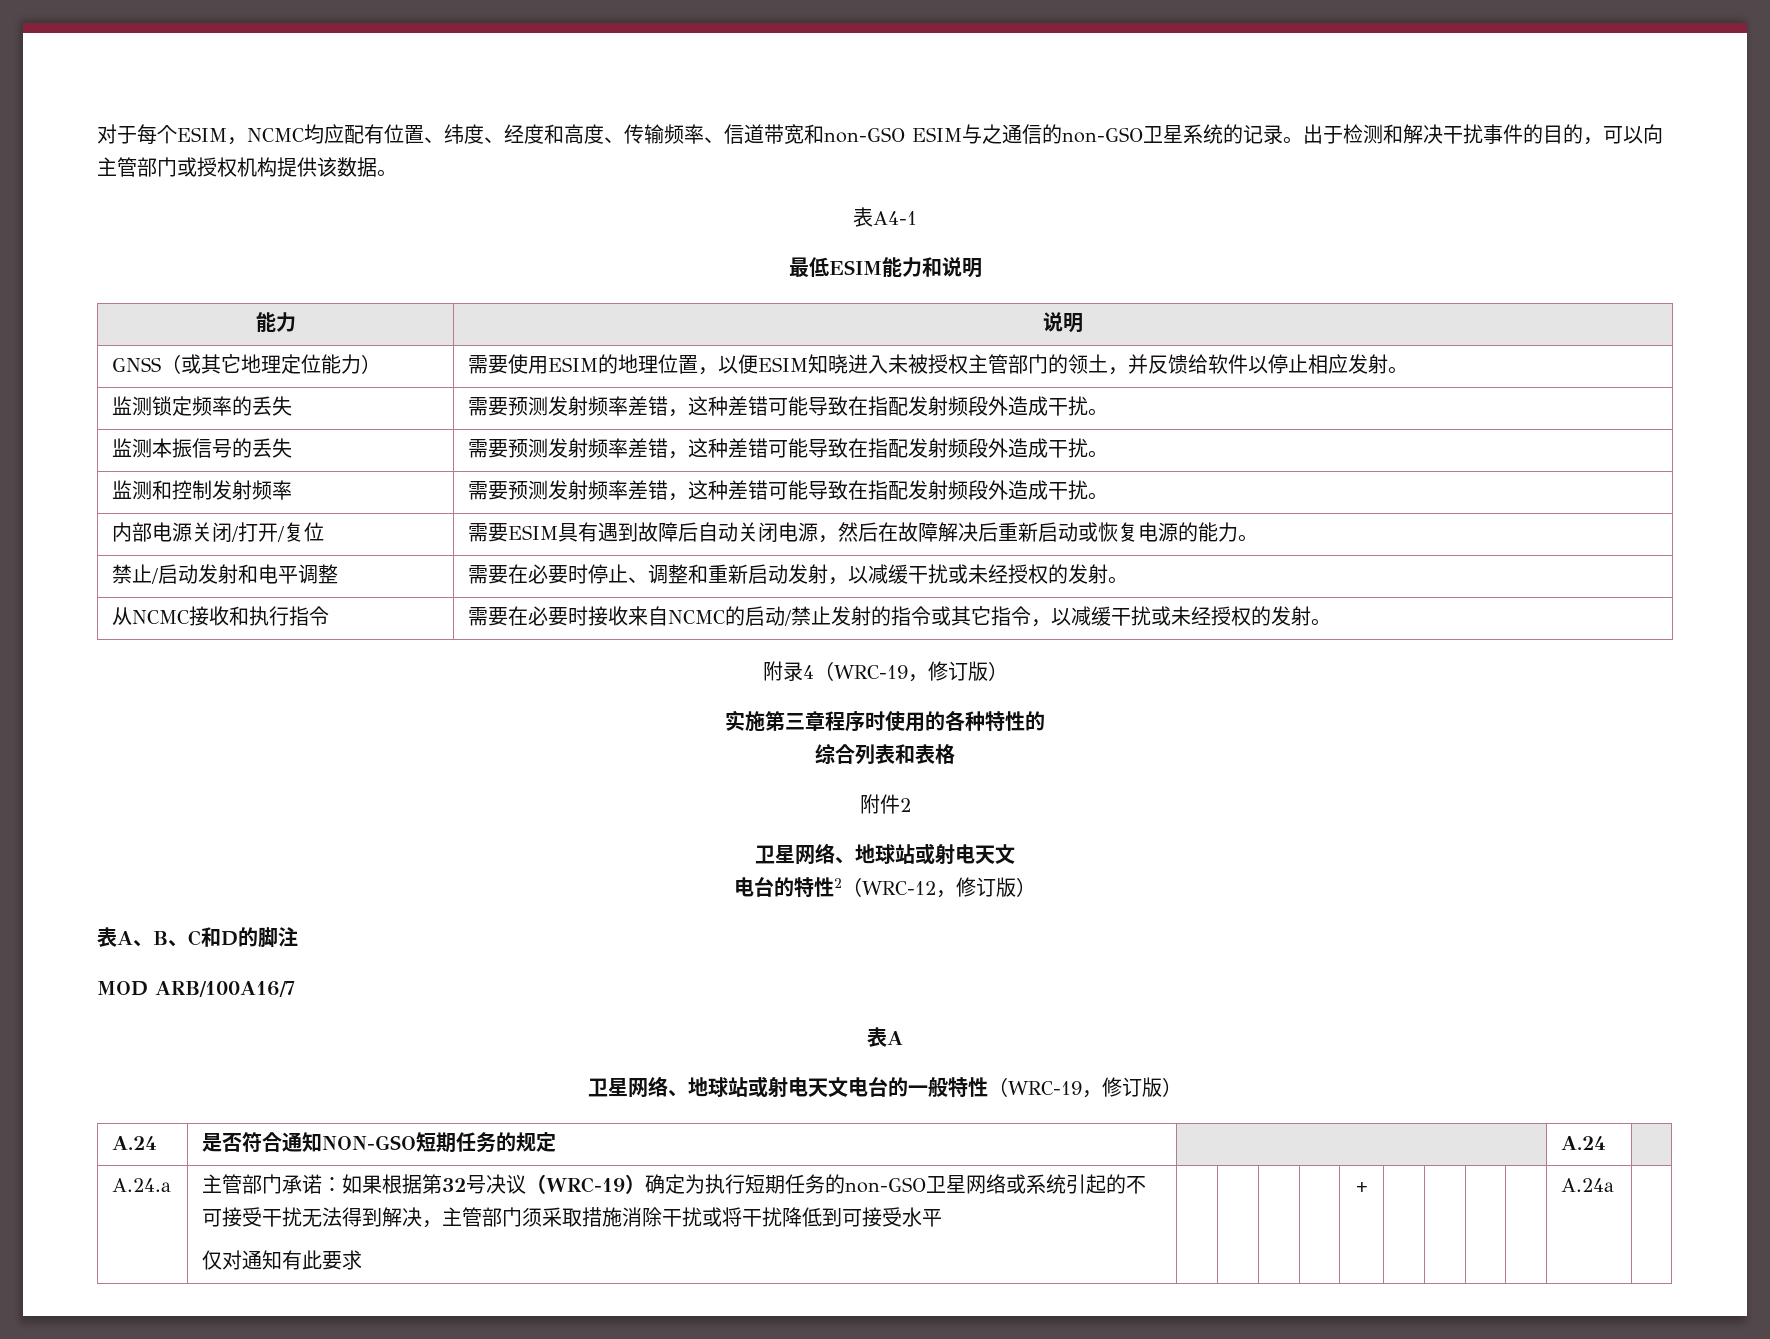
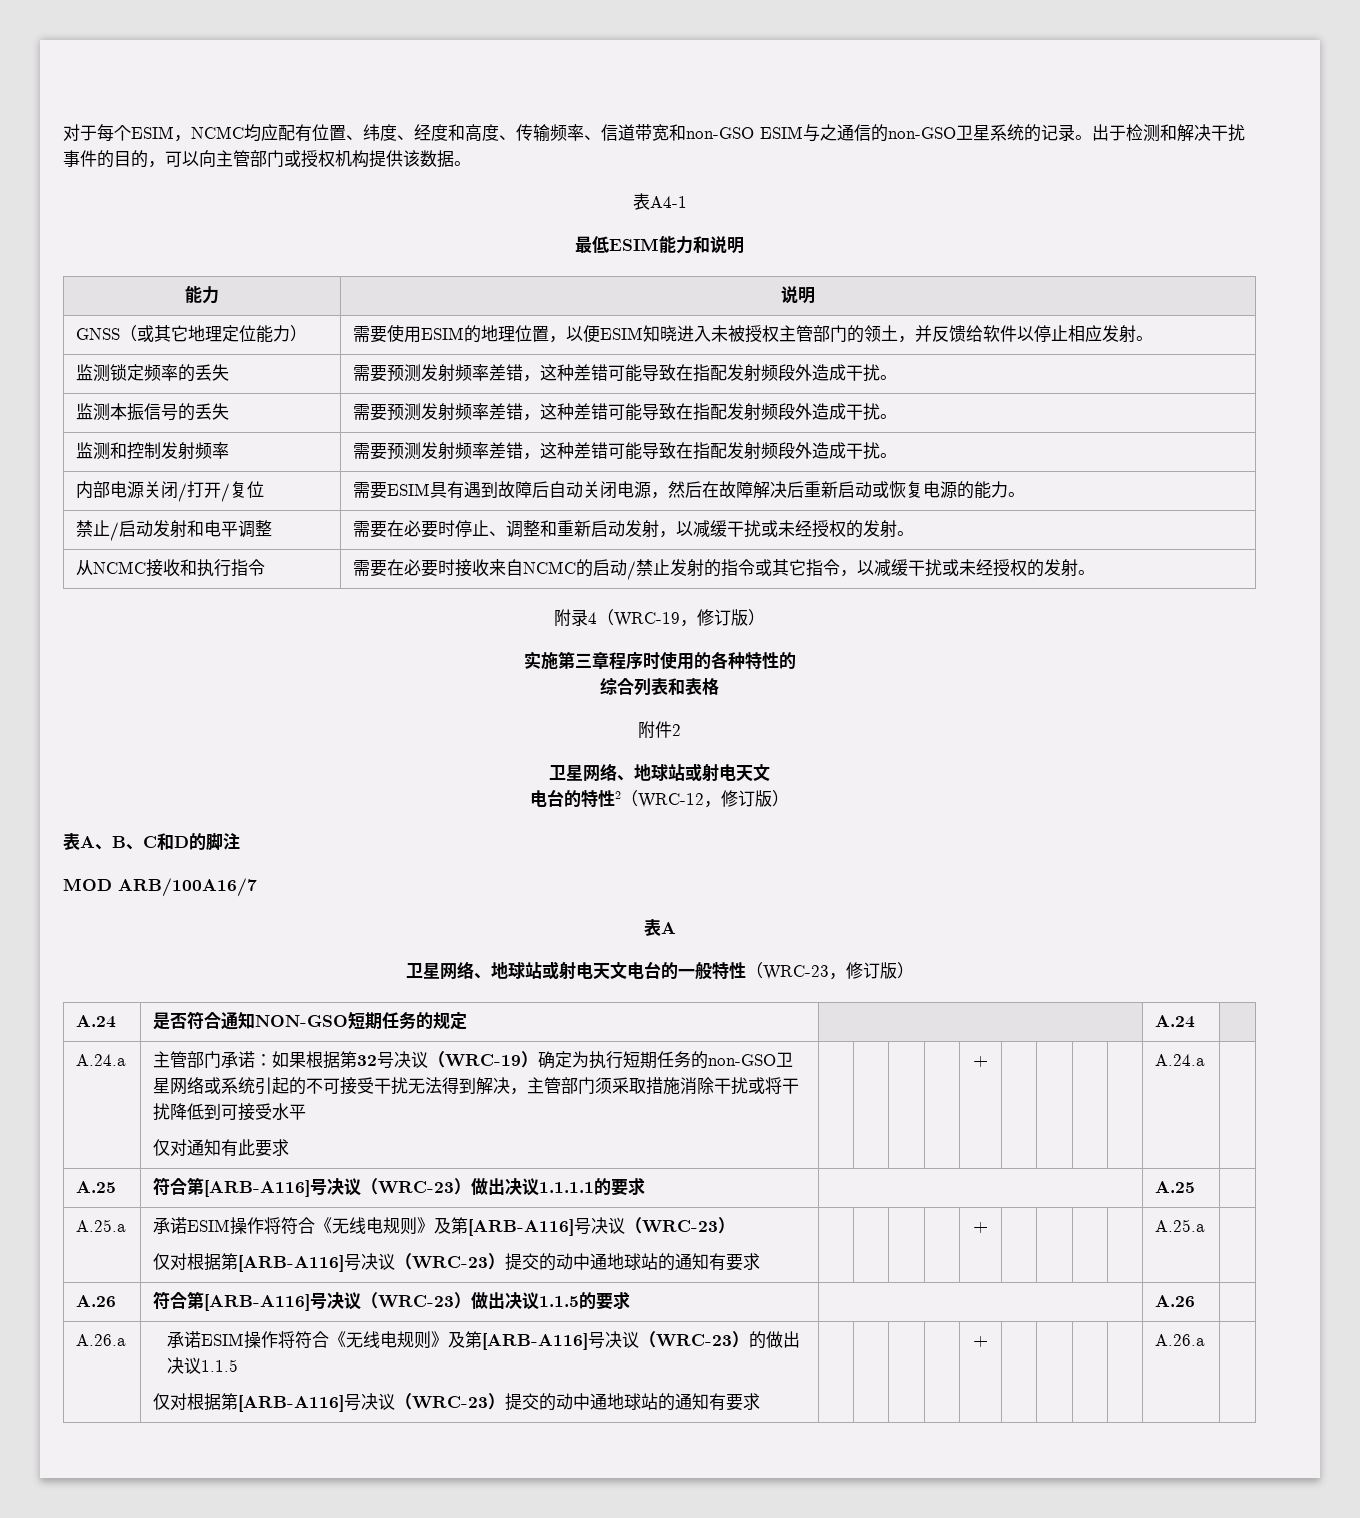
- 卫星网络、地球站或射电天文电台的一般特性（WRC-19，修订版）
+ 卫星网络、地球站或射电天文电台的一般特性（WRC-23，修订版）
- + | | | | | A.24a
+ + | | | | | A.24.a |
+ A.25 | 符合第[ARB-A116]号决议（WRC-23）做出决议1.1.1.1的要求 | | A.25 |
+ A.25.a | 承诺ESIM操作将符合《无线电规则》及第[ARB-A116]号决议（WRC-23）
+ 仅对根据第[ARB-A116]号决议（WRC-23）提交的动中通地球站的通知有要求 | | | | | + | | | | | A.25.a |
+ A.26 | 符合第[ARB-A116]号决议（WRC-23）做出决议1.1.5的要求 | | A.26 |
+ A.26.a | 承诺ESIM操作将符合《无线电规则》及第[ARB-A116]号决议（WRC-23）的做出决议1.1.5
+ 仅对根据第[ARB-A116]号决议（WRC-23）提交的动中通地球站的通知有要求 | | | | | + | | | | | A.26.a |

